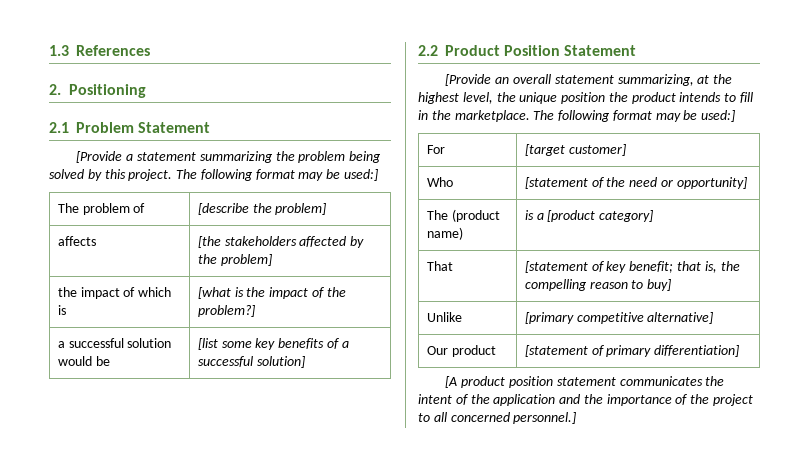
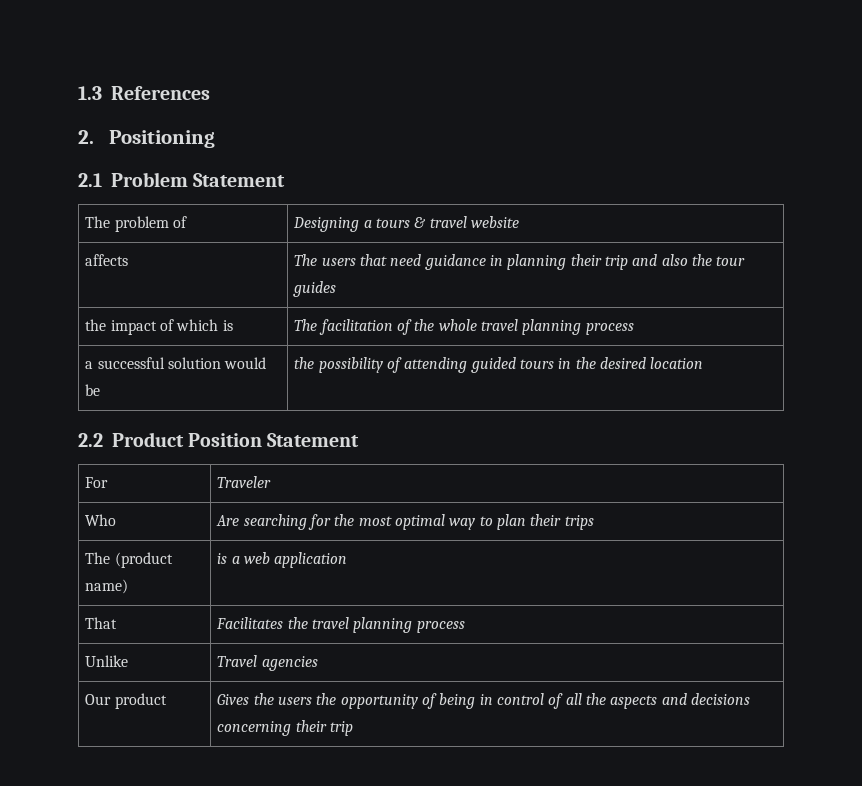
- [Provide a statement summarizing the problem being solved by this project. The following format may be used:]
- The problem of | [describe the problem]
- affects | [the stakeholders affected by the problem]
+ The problem of | Designing a tours & travel website
+ affects | The users that need guidance in planning their trip and also the tour guides
- the impact of which is | [what is the impact of the problem?]
+ the impact of which is | The facilitation of the whole travel planning process
- a successful solution would be | [list some key benefits of a successful solution]
+ a successful solution would be | the possibility of attending guided tours in the desired location
  2.2 Product Position Statement
- [Provide an overall statement summarizing, at the highest level, the unique position the product intends to fill in the marketplace. The following format may be used:]
- For | [target customer]
+ For | Traveler
- Who | [statement of the need or opportunity]
+ Who | Are searching for the most optimal way to plan their trips
- The (product name) | is a [product category]
+ The (product name) | is a web application
- That | [statement of key benefit; that is, the compelling reason to buy]
- Unlike | [primary competitive alternative]
- Our product | [statement of primary differentiation]
- [A product position statement communicates the intent of the application and the importance of the project to all concerned personnel.]
+ That | Facilitates the travel planning process
+ Unlike | Travel agencies
+ Our product | Gives the users the opportunity of being in control of all the aspects and decisions concerning their trip

